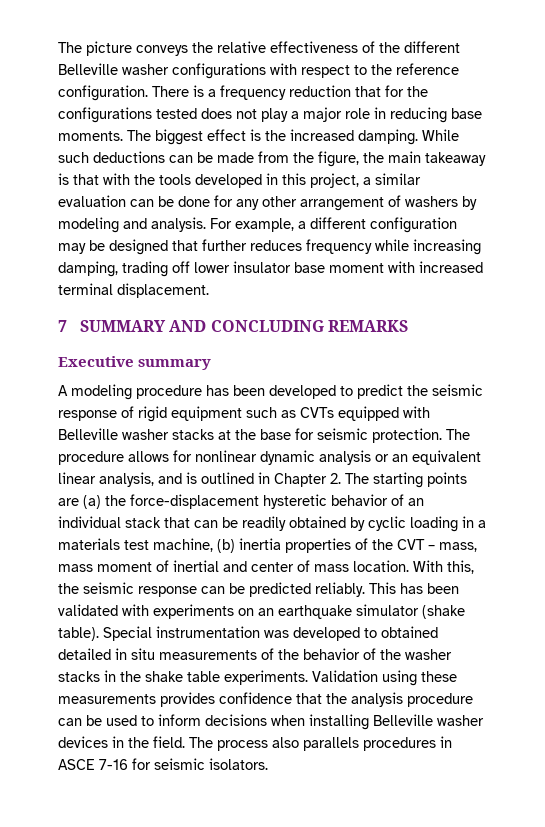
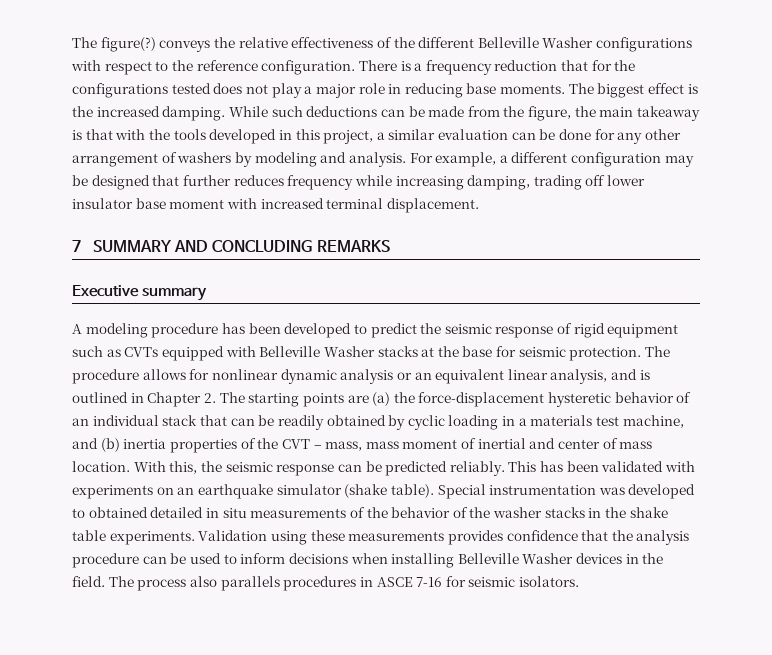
- The picture conveys the relative effectiveness of the different Belleville washer configurations with respect to the reference configuration.
+ The figure(?) conveys the relative effectiveness of the different Belleville Washer configurations with respect to the reference configuration.
- A modeling procedure has been developed to predict the seismic response of rigid equipment such as CVTs equipped with Belleville washer stacks at the base for seismic protection.
+ A modeling procedure has been developed to predict the seismic response of rigid equipment such as CVTs equipped with Belleville Washer stacks at the base for seismic protection.
- The procedure allows for nonlinear dynamic analysis or an equivalent linear analysis, and is outlined in Chapter 2. The starting points are (a) the force-displacement hysteretic behavior of an individual stack that can be readily obtained by cyclic loading in a materials test machine, (b) inertia properties of the CVT – mass, mass moment of inertial and center of mass location.
+ The procedure allows for nonlinear dynamic analysis or an equivalent linear analysis, and is outlined in Chapter 2. The starting points are (a) the force-displacement hysteretic behavior of an individual stack that can be readily obtained by cyclic loading in a materials test machine, and (b) inertia properties of the CVT – mass, mass moment of inertial and center of mass location.
- Validation using these measurements provides confidence that the analysis procedure can be used to inform decisions when installing Belleville washer devices in the field.
+ Validation using these measurements provides confidence that the analysis procedure can be used to inform decisions when installing Belleville Washer devices in the field.

